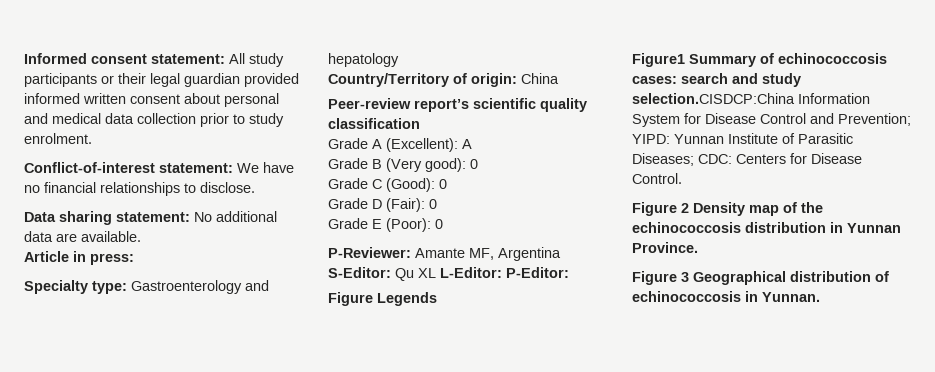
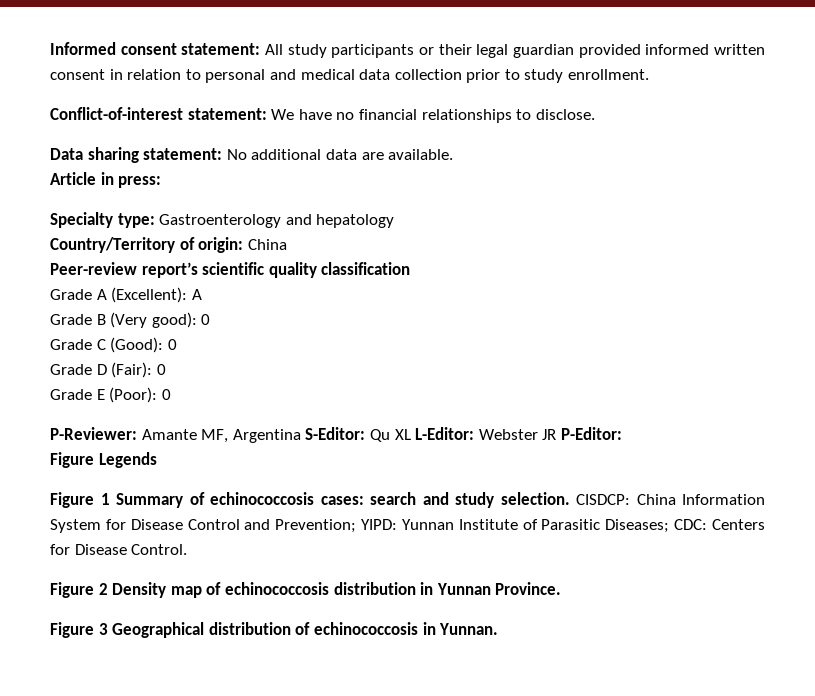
- Informed consent statement: All study participants or their legal guardian provided informed written consent about personal and medical data collection prior to study enrolment.
+ Informed consent statement: All study participants or their legal guardian provided informed written consent in relation to personal and medical data collection prior to study enrollment.
- P-Reviewer: Amante MF, Argentina S-Editor: Qu XL L-Editor: P-Editor:
+ P-Reviewer: Amante MF, Argentina S-Editor: Qu XL L-Editor: Webster JR P-Editor:
- Figure1 Summary of echinococcosis cases: search and study selection.CISDCP:China Information System for Disease Control and Prevention; YIPD: Yunnan Institute of Parasitic Diseases; CDC: Centers for Disease Control.
+ Figure 1 Summary of echinococcosis cases: search and study selection. CISDCP: China Information System for Disease Control and Prevention; YIPD: Yunnan Institute of Parasitic Diseases; CDC: Centers for Disease Control.
- Figure 2 Density map of the echinococcosis distribution in Yunnan Province.
+ Figure 2 Density map of echinococcosis distribution in Yunnan Province.

